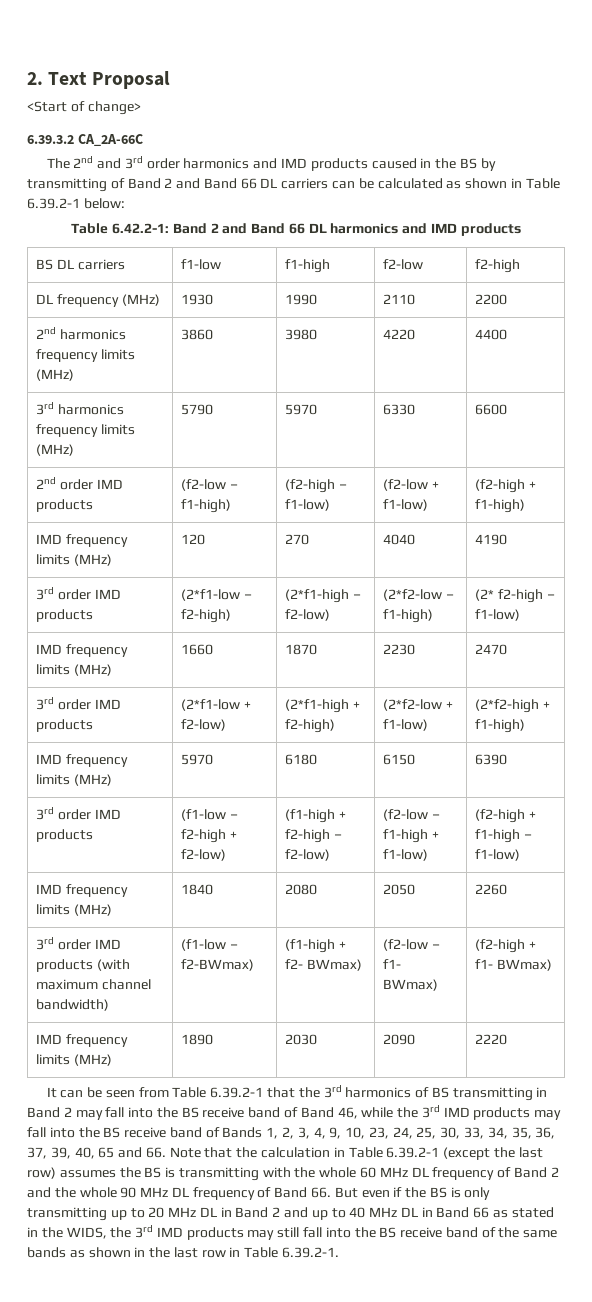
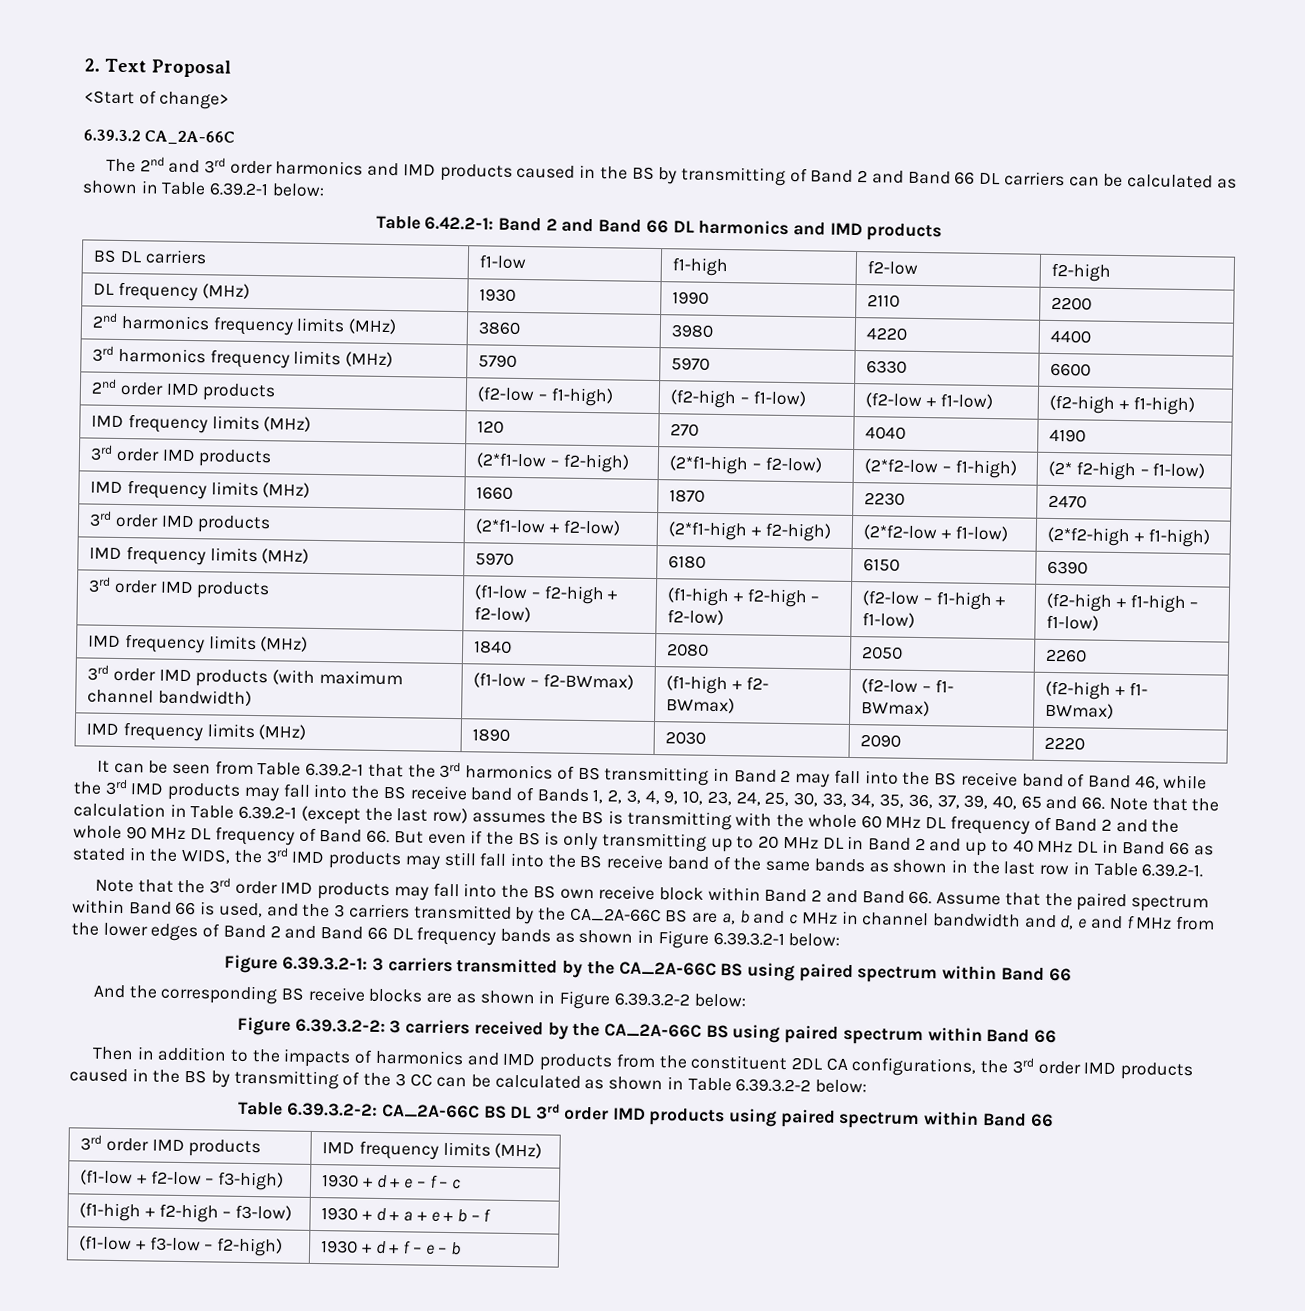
+ Note that the 3rd order IMD products may fall into the BS own receive block within Band 2 and Band 66. Assume that the paired spectrum within Band 66 is used, and the 3 carriers transmitted by the CA_2A-66C BS are a, b and c MHz in channel bandwidth and d, e and f MHz from the lower edges of Band 2 and Band 66 DL frequency bands as shown in Figure 6.39.3.2-1 below:
+ Figure 6.39.3.2-1: 3 carriers transmitted by the CA_2A-66C BS using paired spectrum within Band 66
+ And the corresponding BS receive blocks are as shown in Figure 6.39.3.2-2 below:
+ Figure 6.39.3.2-2: 3 carriers received by the CA_2A-66C BS using paired spectrum within Band 66
+ Then in addition to the impacts of harmonics and IMD products from the constituent 2DL CA configurations, the 3rd order IMD products caused in the BS by transmitting of the 3 CC can be calculated as shown in Table 6.39.3.2-2 below:
+ Table 6.39.3.2-2: CA_2A-66C BS DL 3rd order IMD products using paired spectrum within Band 66
+ 3rd order IMD products | IMD frequency limits (MHz)
+ (f1-low + f2-low – f3-high) | 1930 + d + e – f – c
+ (f1-high + f2-high – f3-low) | 1930 + d + a + e + b – f
+ (f1-low + f3-low – f2-high) | 1930 + d + f – e – b

